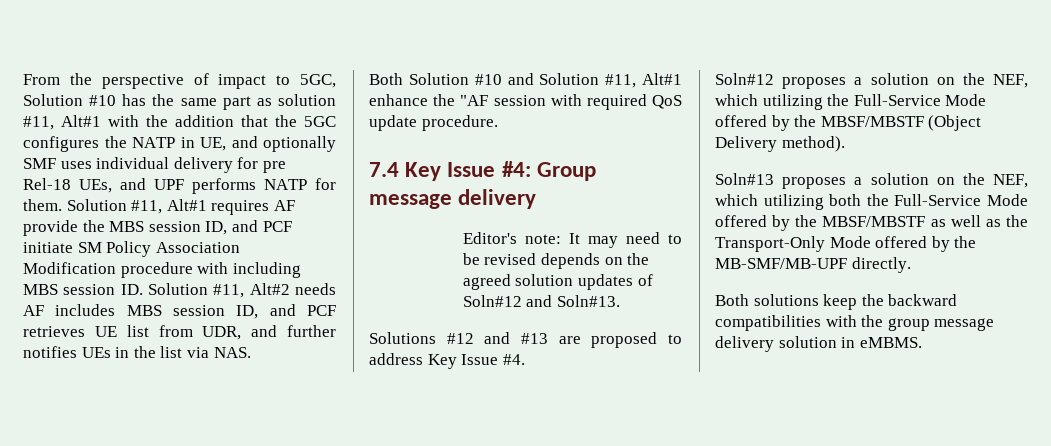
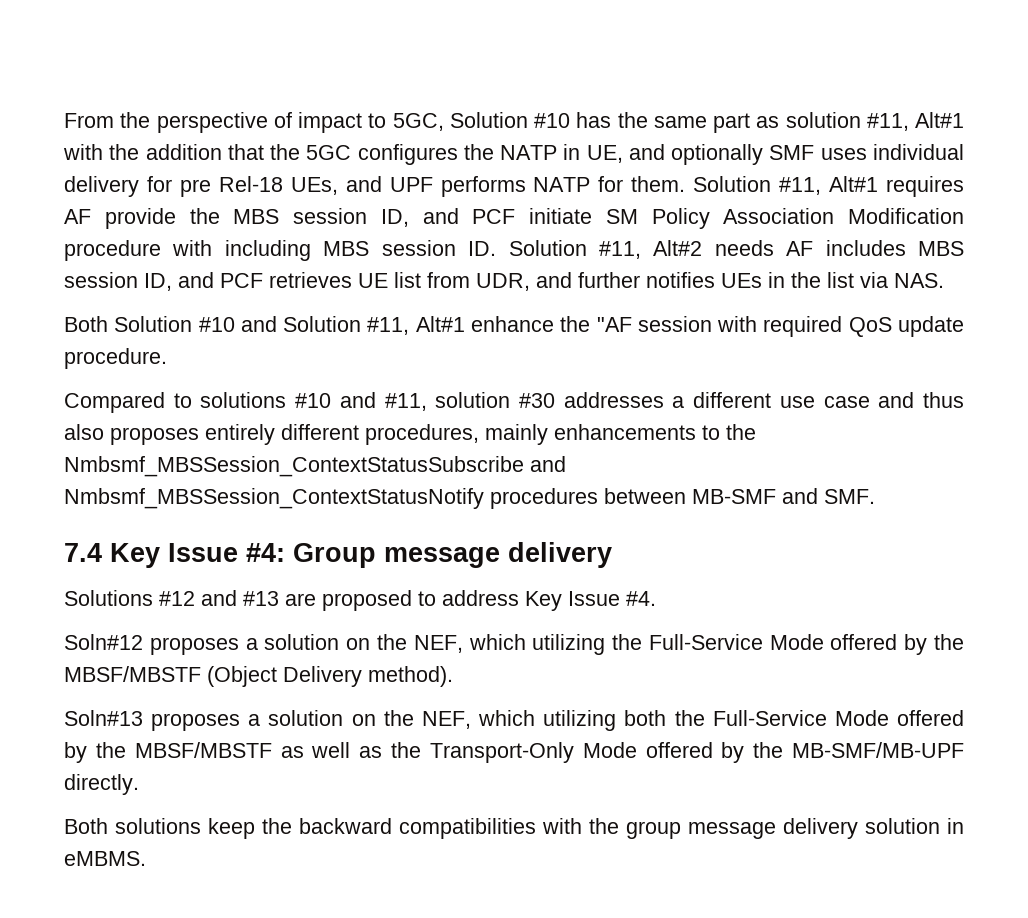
+ Compared to solutions #10 and #11, solution #30 addresses a different use case and thus also proposes entirely different procedures, mainly enhancements to the Nmbsmf_MBSSession_ContextStatusSubscribe and Nmbsmf_MBSSession_ContextStatusNotify procedures between MB-SMF and SMF.
- Editor's note: It may need to be revised depends on the agreed solution updates of Soln#12 and Soln#13.

